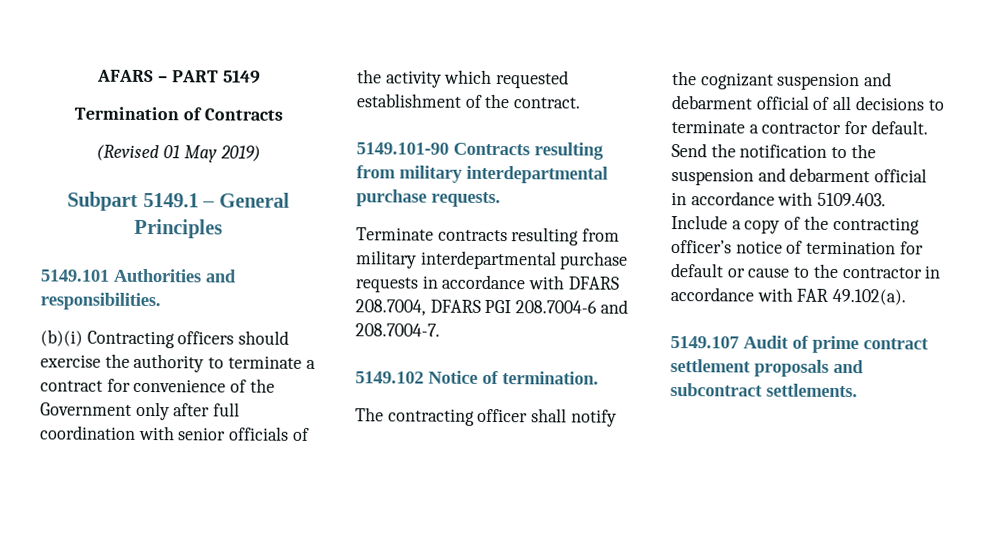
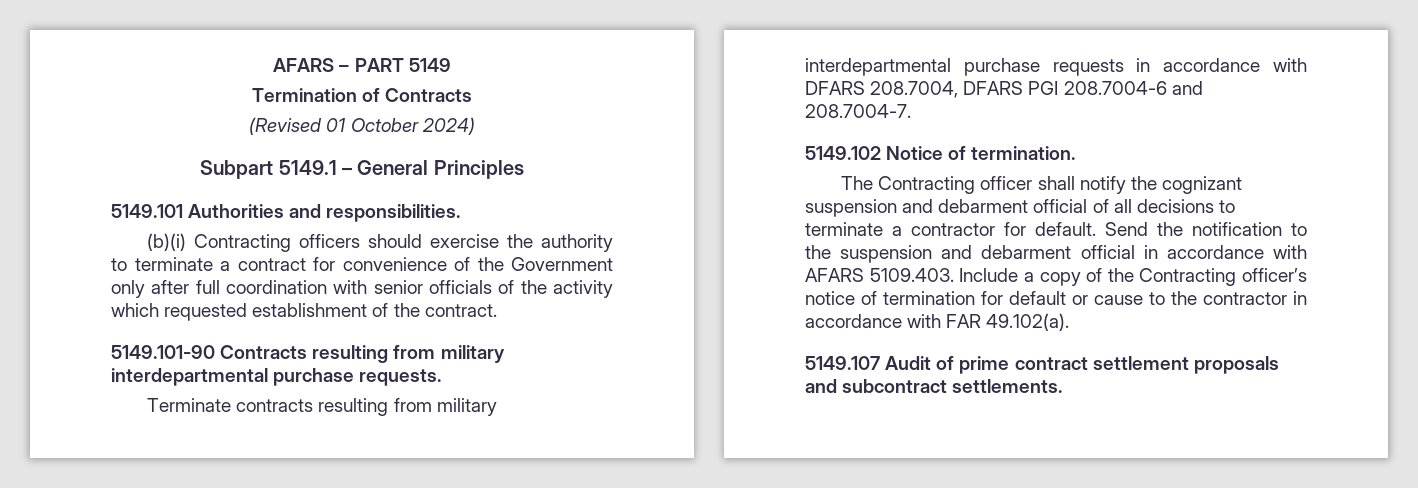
- (Revised 01 May 2019)
+ (Revised 01 October 2024)
- The contracting officer shall notify the cognizant suspension and debarment official of all decisions to terminate a contractor for default.
+ The Contracting officer shall notify the cognizant suspension and debarment official of all decisions to terminate a contractor for default.
- Send the notification to the suspension and debarment official in accordance with 5109.403. Include a copy of the contracting officer’s notice of termination for default or cause to the contractor in accordance with FAR 49.102(a).
+ Send the notification to the suspension and debarment official in accordance with AFARS 5109.403. Include a copy of the Contracting officer’s notice of termination for default or cause to the contractor in accordance with FAR 49.102(a).

